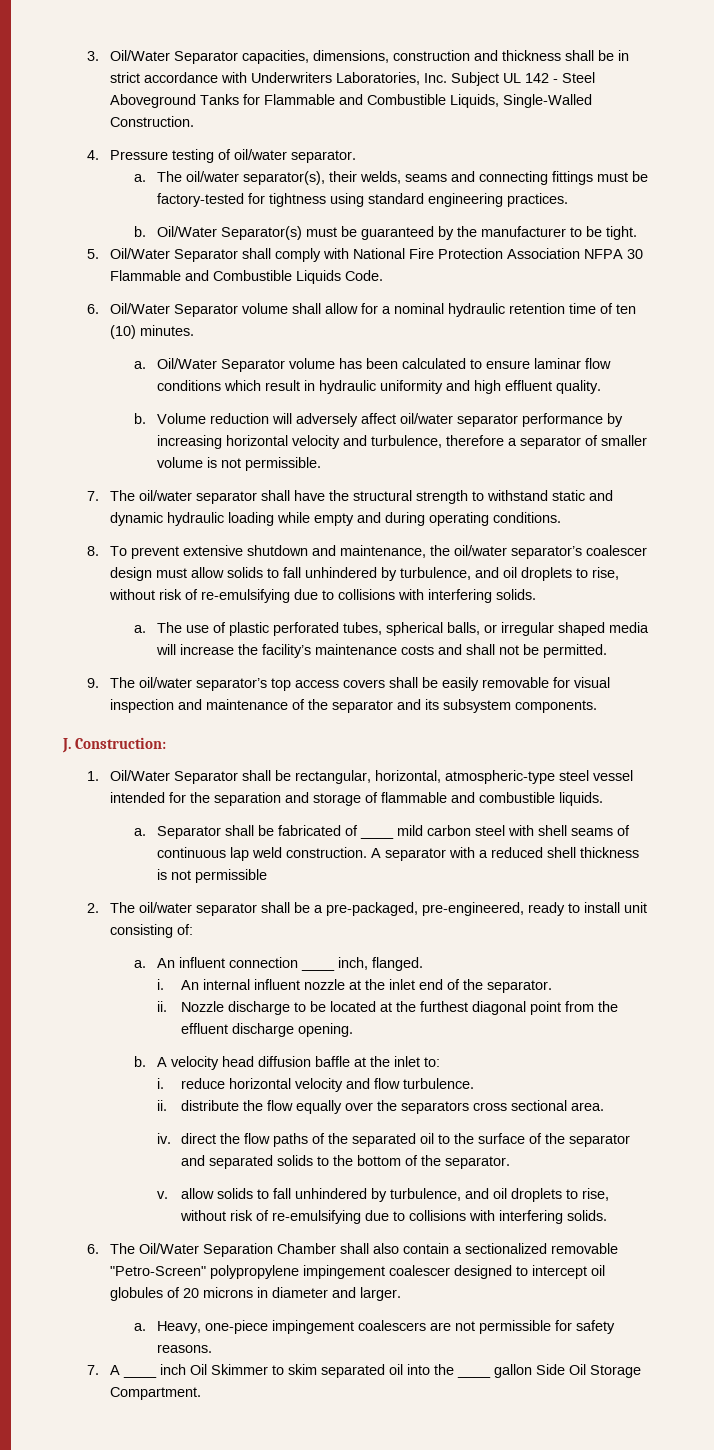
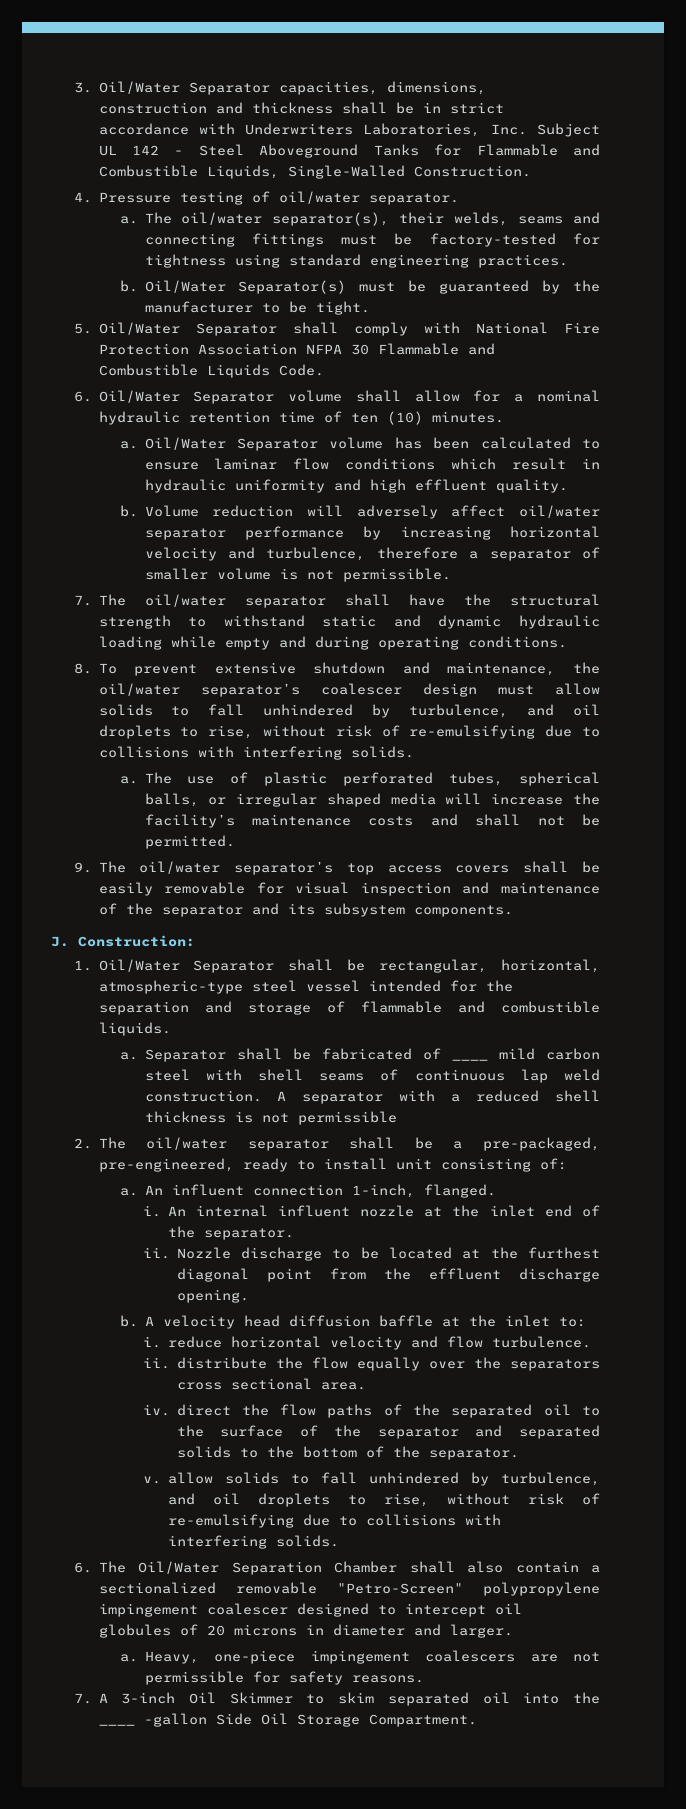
- An influent connection ____ inch, flanged.
+ An influent connection 1-inch, flanged.
- 7. A ____ inch Oil Skimmer to skim separated oil into the ____ gallon Side Oil Storage Compartment.
+ 7. A 3-inch Oil Skimmer to skim separated oil into the ____ -gallon Side Oil Storage Compartment.

